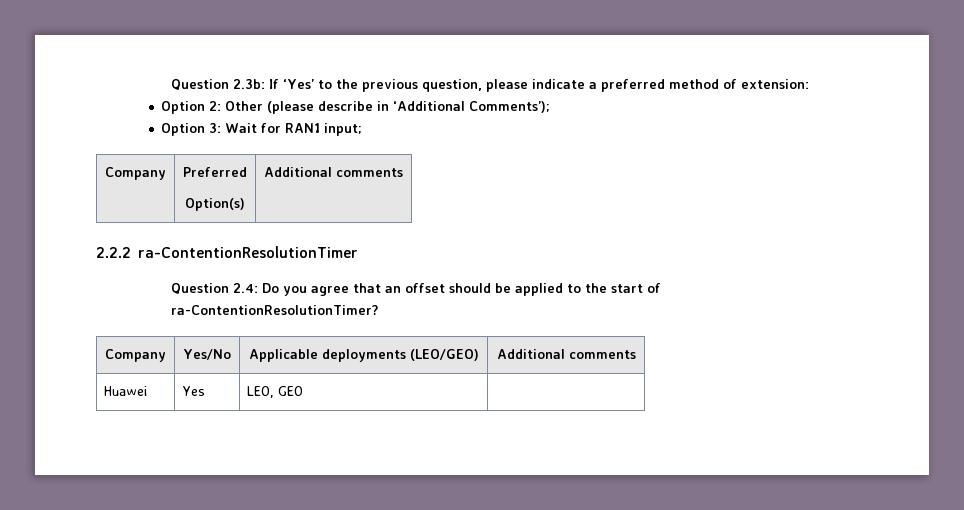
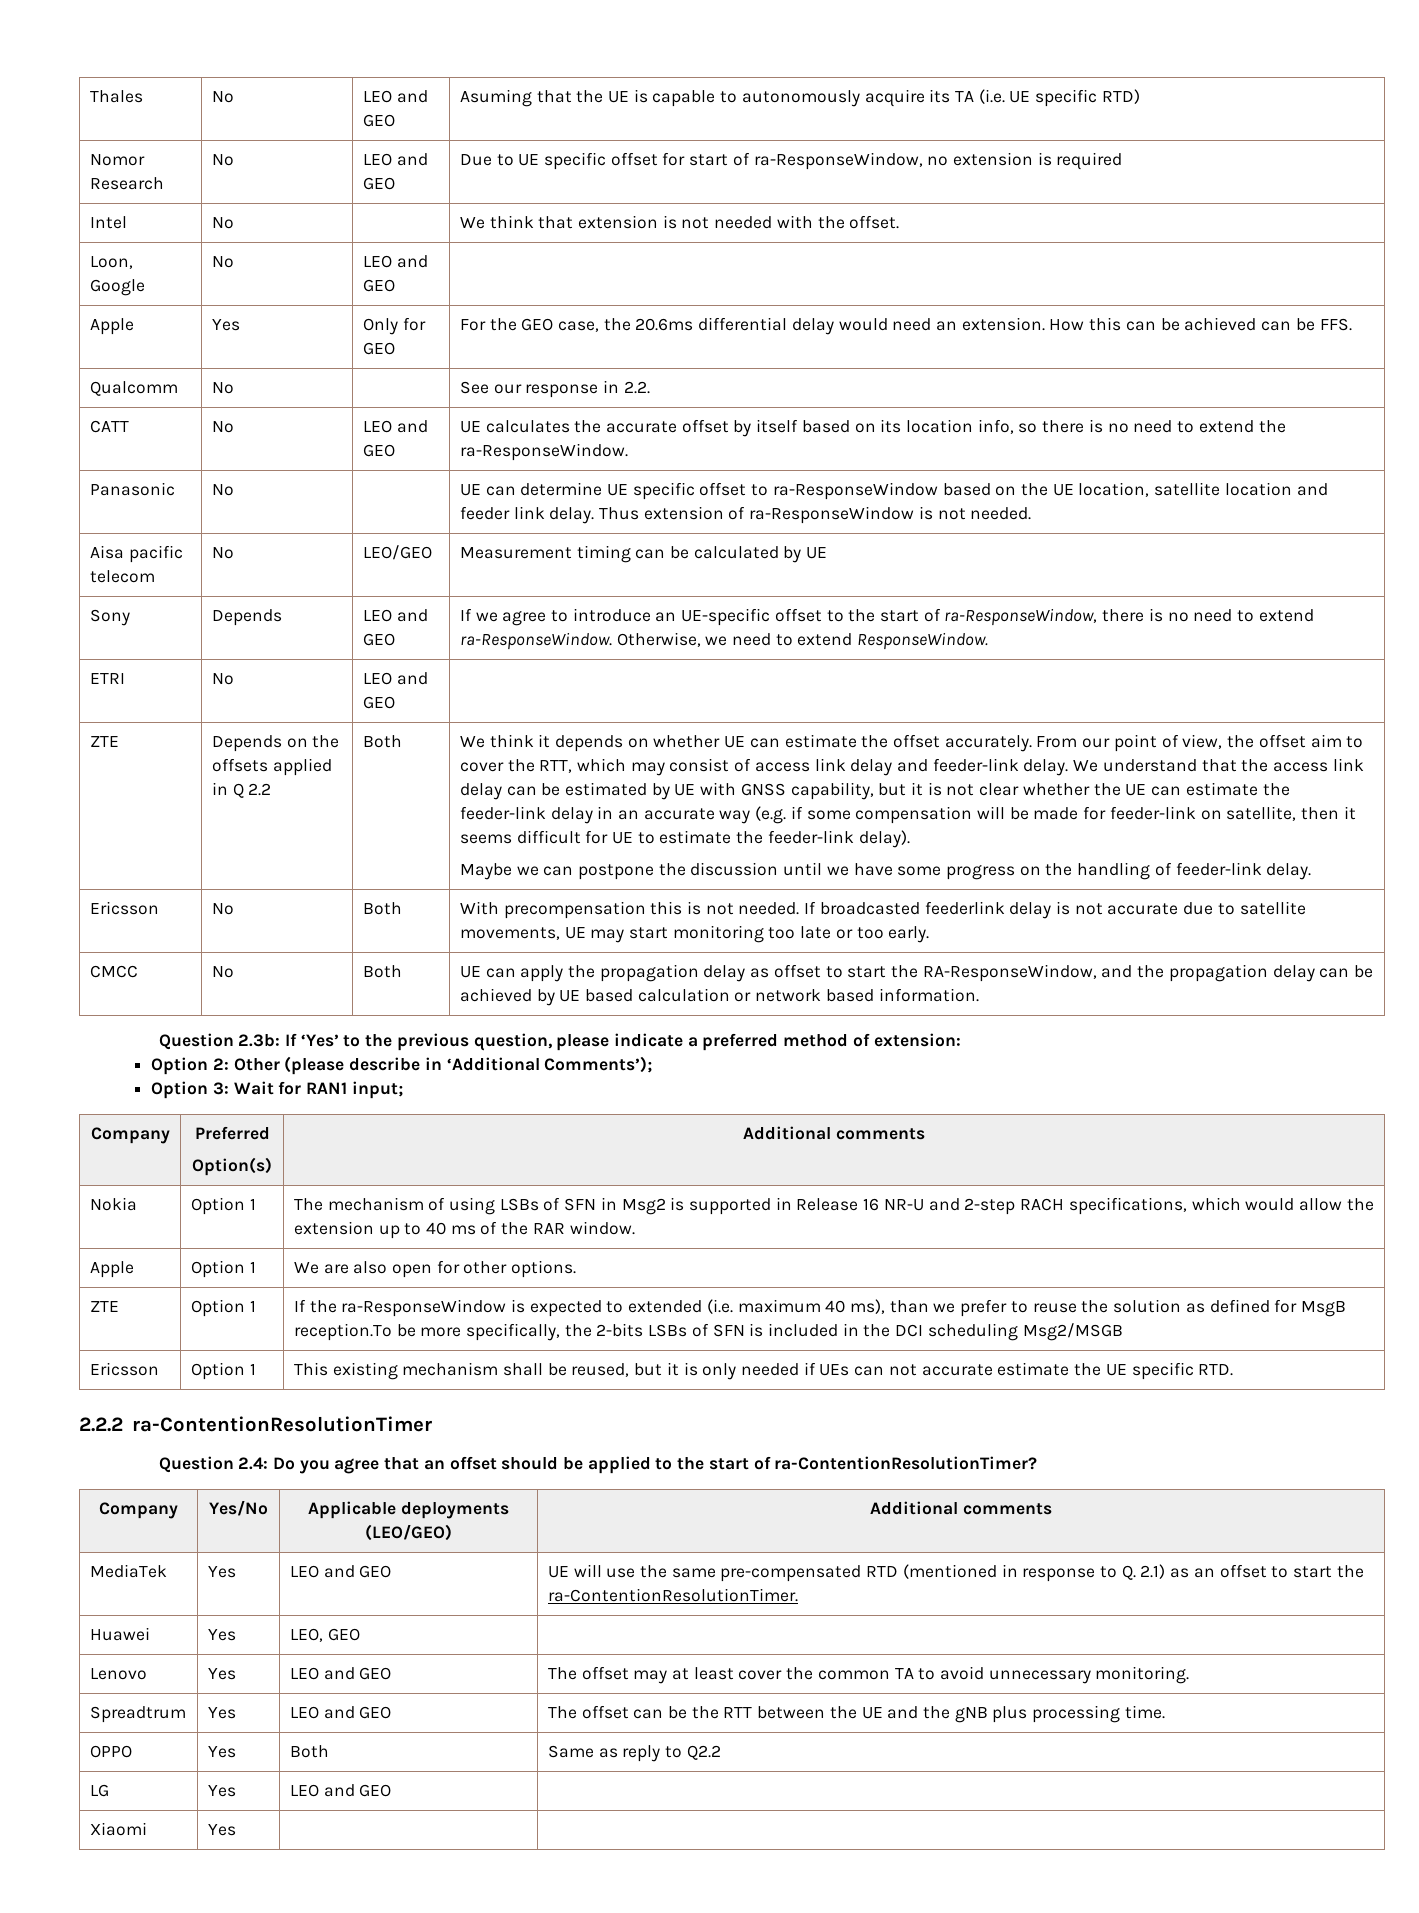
+ Thales | No | LEO and GEO | Asuming that the UE is capable to autonomously acquire its TA (i.e. UE specific RTD)
+ Nomor Research | No | LEO and GEO | Due to UE specific offset for start of ra-ResponseWindow, no extension is required
+ Intel | No | | We think that extension is not needed with the offset.
+ Loon, Google | No | LEO and GEO |
+ Apple | Yes | Only for GEO | For the GEO case, the 20.6ms differential delay would need an extension. How this can be achieved can be FFS.
+ Qualcomm | No | | See our response in 2.2.
+ CATT | No | LEO and GEO | UE calculates the accurate offset by itself based on its location info, so there is no need to extend the ra-ResponseWindow.
+ Panasonic | No | | UE can determine UE specific offset to ra-ResponseWindow based on the UE location, satellite location and feeder link delay. Thus extension of ra-ResponseWindow is not needed.
+ Aisa pacific telecom | No | LEO/GEO | Measurement timing can be calculated by UE
+ Sony | Depends | LEO and GEO | If we agree to introduce an UE-specific offset to the start of ra-ResponseWindow, there is no need to extend ra-ResponseWindow. Otherwise, we need to extend ResponseWindow.
+ ETRI | No | LEO and GEO |
+ ZTE | Depends on the offsets applied in Q 2.2 | Both | We think it depends on whether UE can estimate the offset accurately. From our point of view, the offset aim to cover the RTT, which may consist of access link delay and feeder-link delay. We understand that the access link delay can be estimated by UE with GNSS capability, but it is not clear whether the UE can estimate the feeder-link delay in an accurate way (e.g. if some compensation will be made for feeder-link on satellite, then it seems difficult for UE to estimate the feeder-link delay).
+ Maybe we can postpone the discussion until we have some progress on the handling of feeder-link delay.
+ Ericsson | No | Both | With precompensation this is not needed. If broadcasted feederlink delay is not accurate due to satellite movements, UE may start monitoring too late or too early.
+ CMCC | No | Both | UE can apply the propagation delay as offset to start the RA-ResponseWindow, and the propagation delay can be achieved by UE based calculation or network based information.
+ Nokia | Option 1 | The mechanism of using LSBs of SFN in Msg2 is supported in Release 16 NR-U and 2-step RACH specifications, which would allow the extension up to 40 ms of the RAR window.
+ Apple | Option 1 | We are also open for other options.
+ ZTE | Option 1 | If the ra-ResponseWindow is expected to extended (i.e. maximum 40 ms), than we prefer to reuse the solution as defined for MsgB reception.To be more specifically, the 2-bits LSBs of SFN is included in the DCI scheduling Msg2/MSGB
+ Ericsson | Option 1 | This existing mechanism shall be reused, but it is only needed if UEs can not accurate estimate the UE specific RTD.
+ MediaTek | Yes | LEO and GEO | UE will use the same pre-compensated RTD (mentioned in response to Q. 2.1) as an offset to start the ra-ContentionResolutionTimer.
  Huawei | Yes | LEO, GEO |
+ Lenovo | Yes | LEO and GEO | The offset may at least cover the common TA to avoid unnecessary monitoring.
+ Spreadtrum | Yes | LEO and GEO | The offset can be the RTT between the UE and the gNB plus processing time.
+ OPPO | Yes | Both | Same as reply to Q2.2
+ LG | Yes | LEO and GEO |
+ Xiaomi | Yes | |

